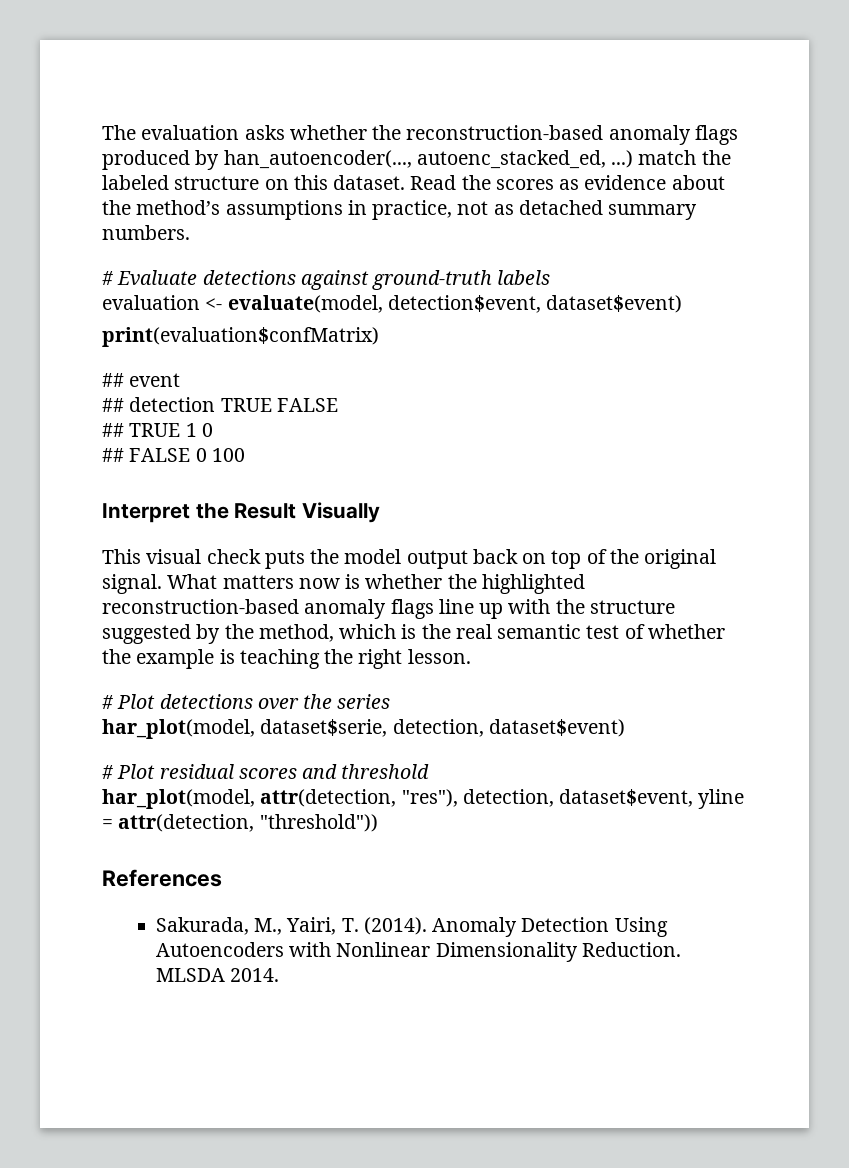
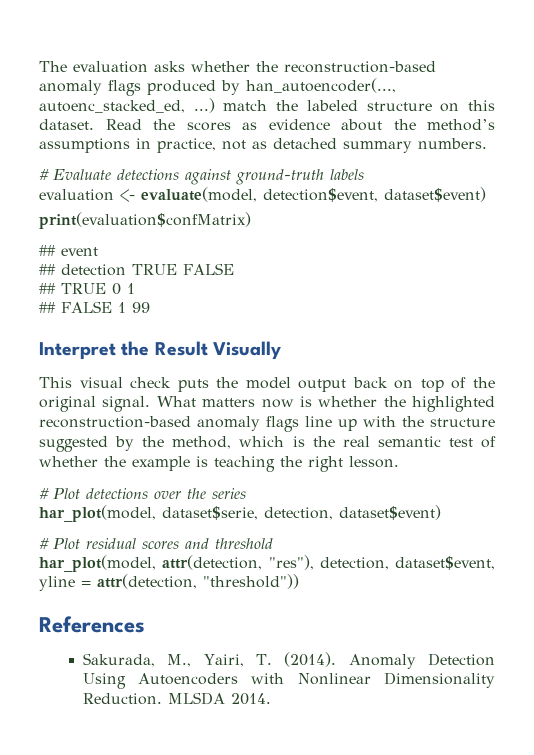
- ## TRUE 1 0
+ ## TRUE 0 1
- ## FALSE 0 100
+ ## FALSE 1 99

